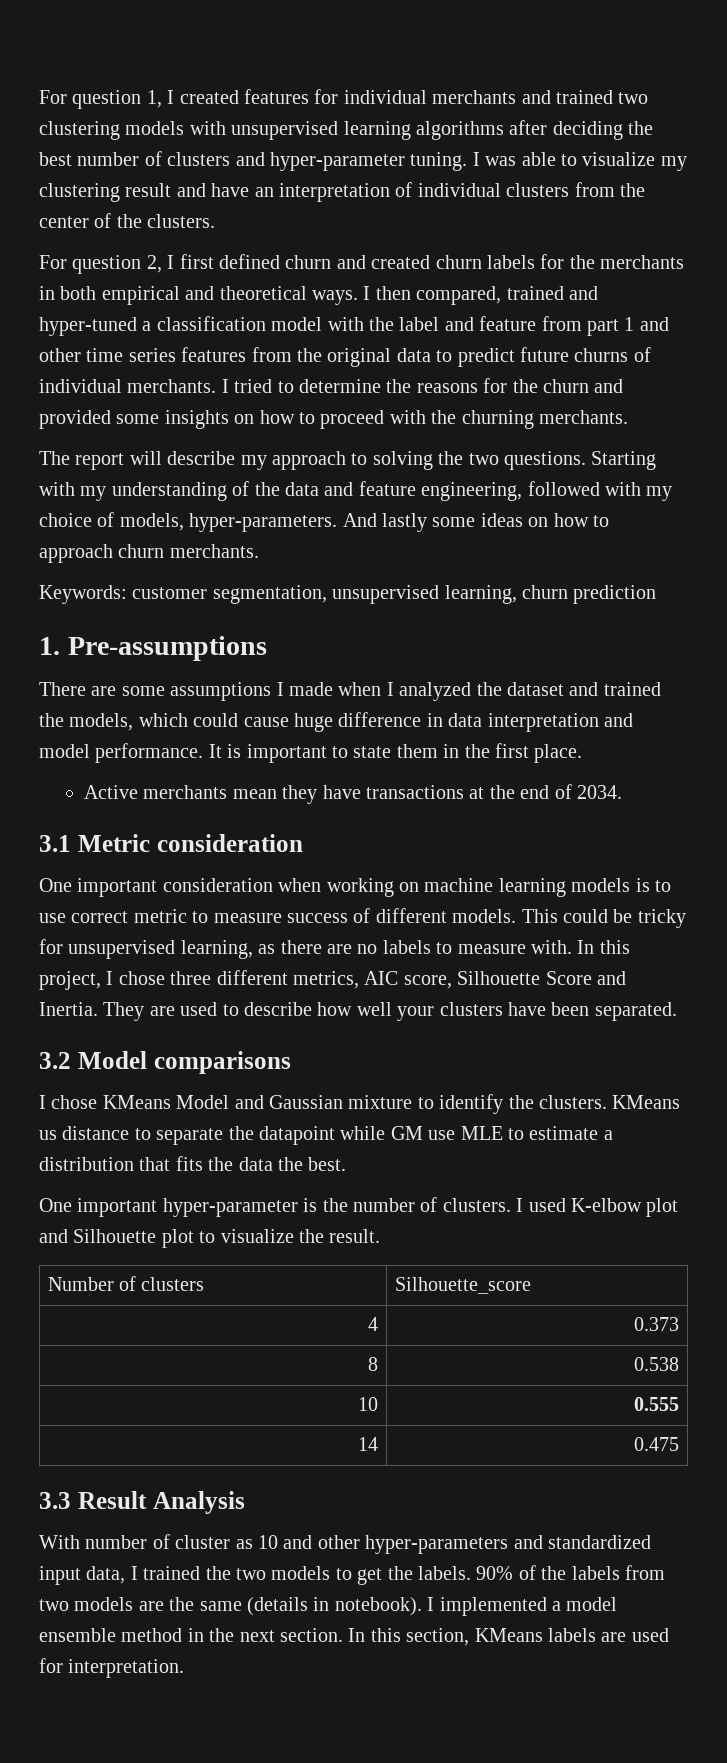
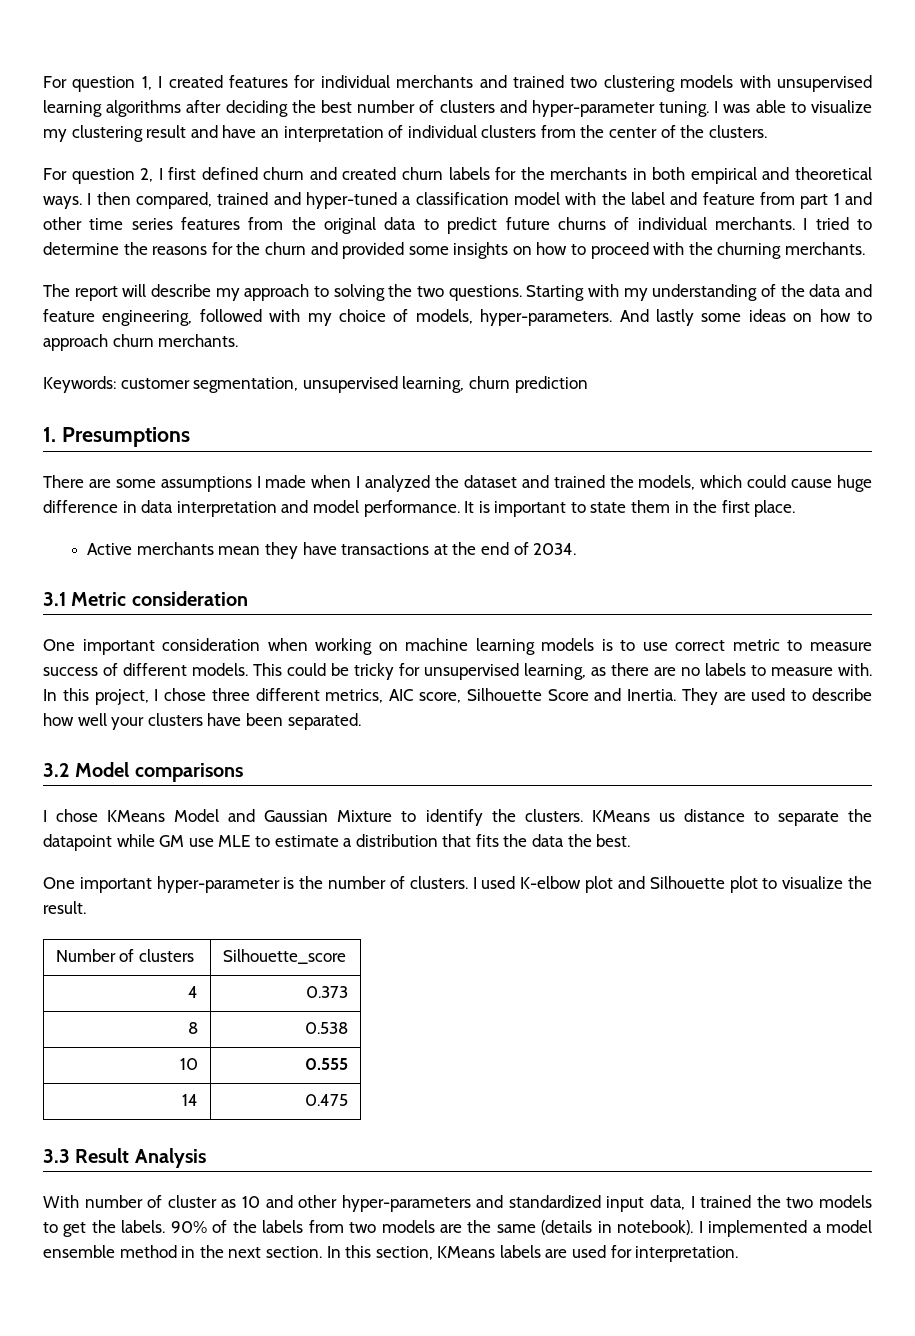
- 1. Pre-assumptions
+ 1. Presumptions
- I chose KMeans Model and Gaussian mixture to identify the clusters.
+ I chose KMeans Model and Gaussian Mixture to identify the clusters.

